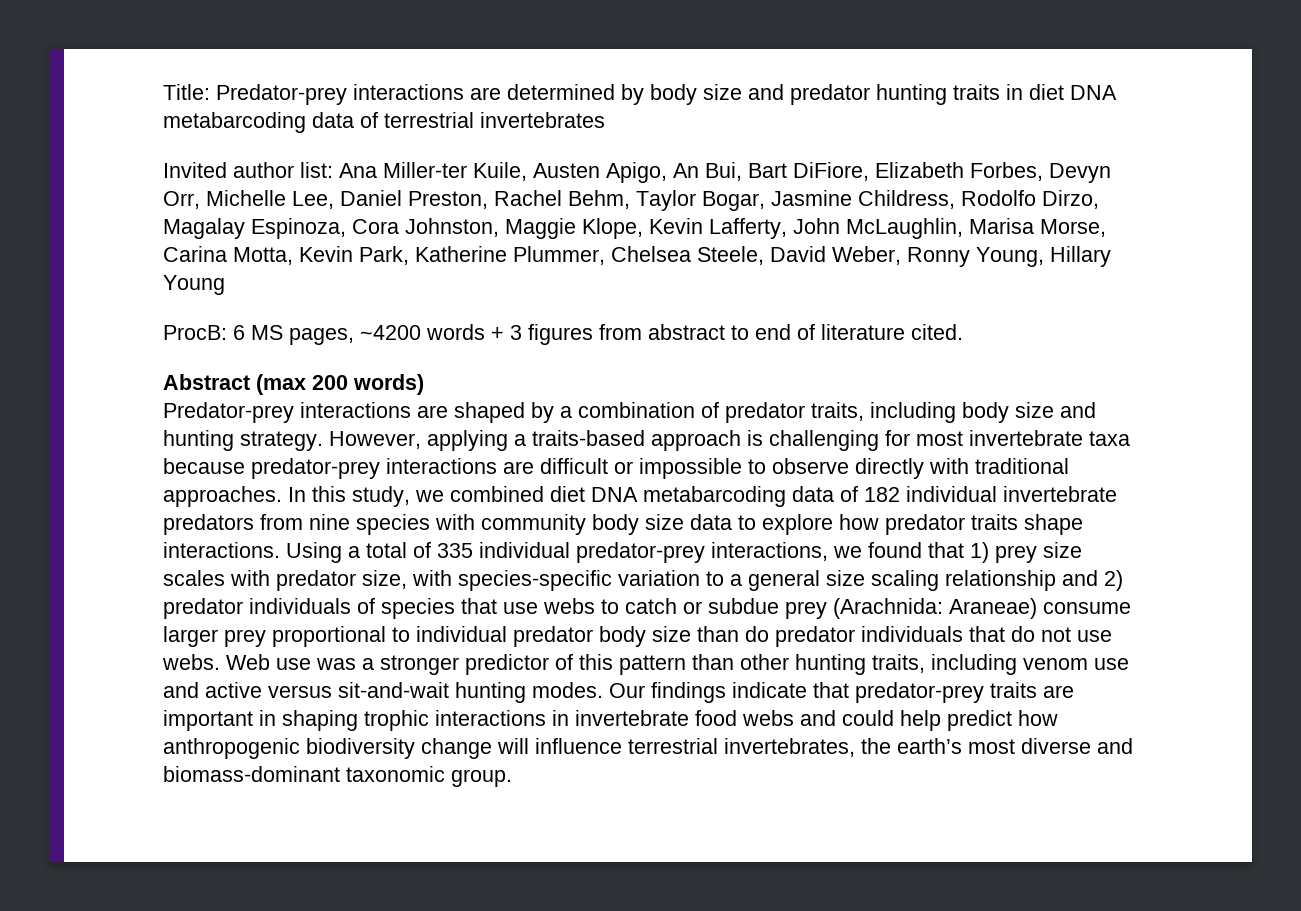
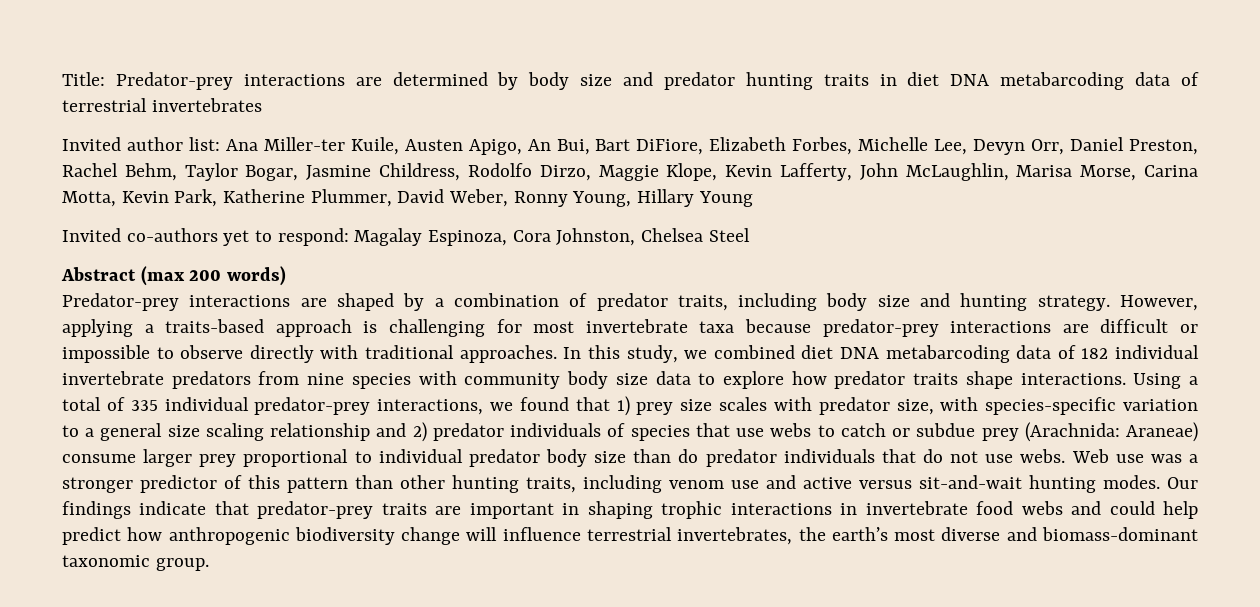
- Invited author list: Ana Miller-ter Kuile, Austen Apigo, An Bui, Bart DiFiore, Elizabeth Forbes, Devyn Orr, Michelle Lee, Daniel Preston, Rachel Behm, Taylor Bogar, Jasmine Childress, Rodolfo Dirzo, Magalay Espinoza, Cora Johnston, Maggie Klope, Kevin Lafferty, John McLaughlin, Marisa Morse, Carina Motta, Kevin Park, Katherine Plummer, Chelsea Steele, David Weber, Ronny Young, Hillary Young
+ Invited author list: Ana Miller-ter Kuile, Austen Apigo, An Bui, Bart DiFiore, Elizabeth Forbes, Michelle Lee, Devyn Orr, Daniel Preston, Rachel Behm, Taylor Bogar, Jasmine Childress, Rodolfo Dirzo, Maggie Klope, Kevin Lafferty, John McLaughlin, Marisa Morse, Carina Motta, Kevin Park, Katherine Plummer, David Weber, Ronny Young, Hillary Young
- ProcB: 6 MS pages, ~4200 words + 3 figures from abstract to end of literature cited.
+ Invited co-authors yet to respond: Magalay Espinoza, Cora Johnston, Chelsea Steel

